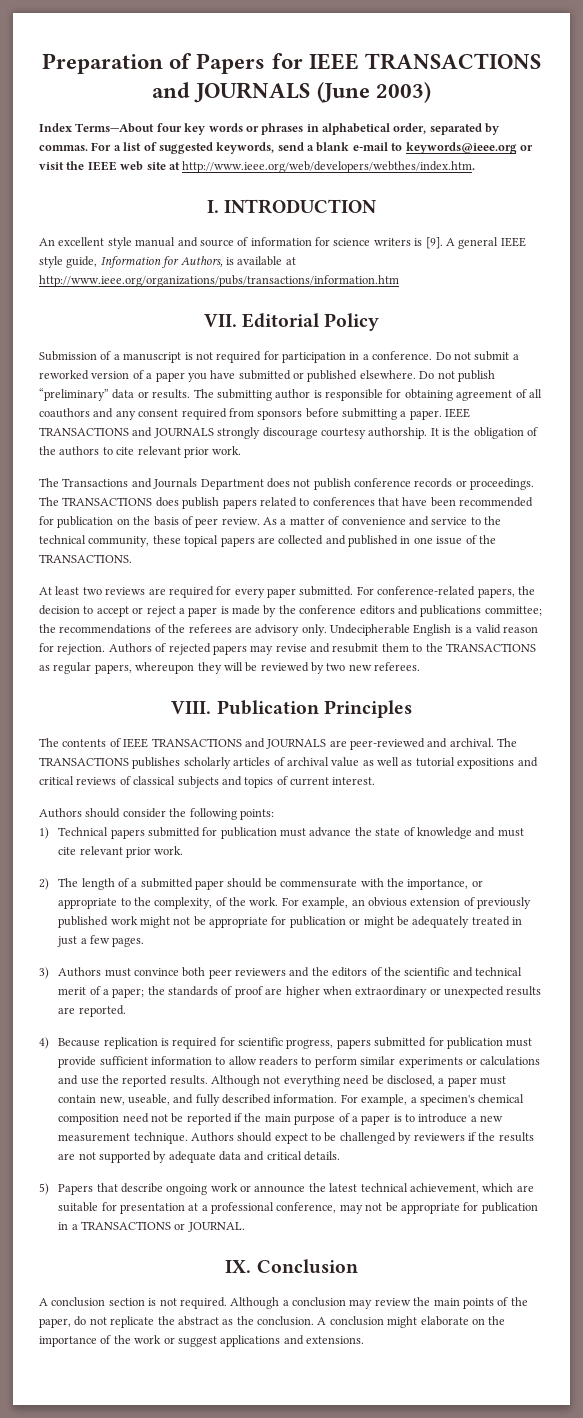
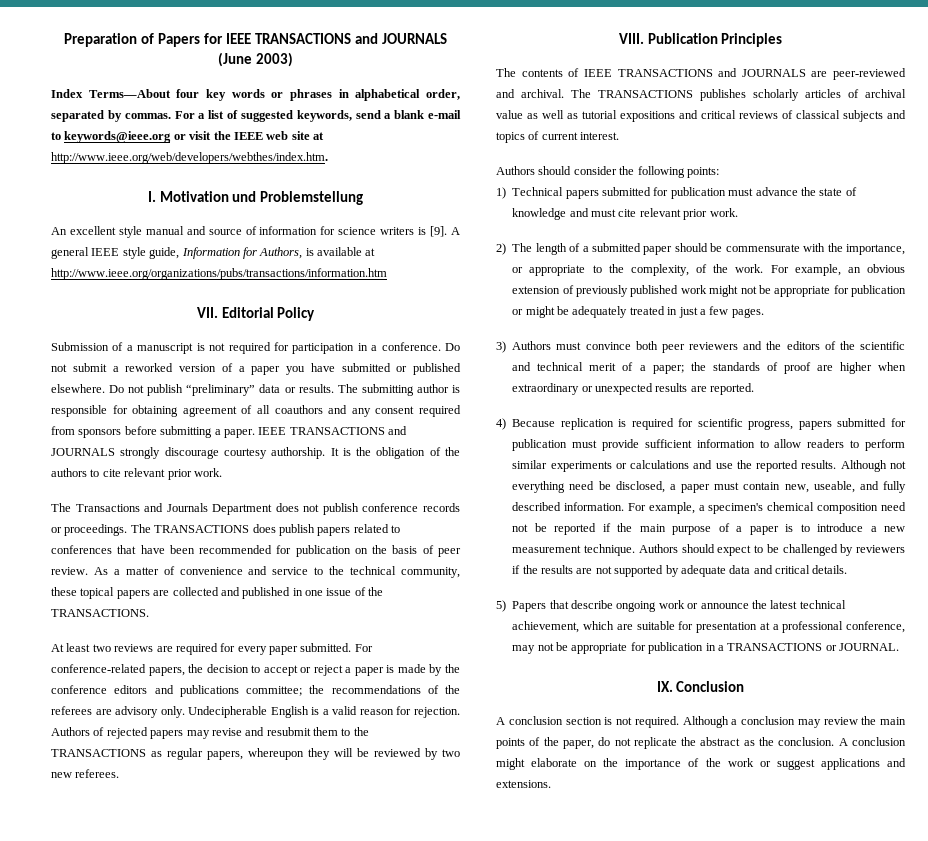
- I. INTRODUCTION
+ I. Motivation und Problemstellung

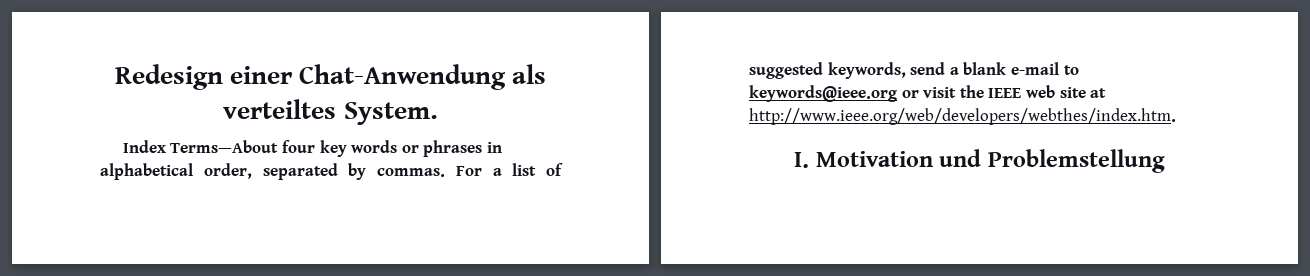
- Preparation of Papers for IEEE TRANSACTIONS and JOURNALS (June 2003)
+ Redesign einer Chat-Anwendung als verteiltes System.
- An excellent style manual and source of information for science writers is [9]. A general IEEE style guide, Information for Authors, is available at http://www.ieee.org/organizations/pubs/transactions/information.htm
- VII. Editorial Policy
- Submission of a manuscript is not required for participation in a conference. Do not submit a reworked version of a paper you have submitted or published elsewhere. Do not publish “preliminary” data or results. The submitting author is responsible for obtaining agreement of all coauthors and any consent required from sponsors before submitting a paper. IEEE TRANSACTIONS and JOURNALS strongly discourage courtesy authorship. It is the obligation of the authors to cite relevant prior work.
- The Transactions and Journals Department does not publish conference records or proceedings. The TRANSACTIONS does publish papers related to conferences that have been recommended for publication on the basis of peer review. As a matter of convenience and service to the technical community, these topical papers are collected and published in one issue of the TRANSACTIONS.
- At least two reviews are required for every paper submitted. For conference-related papers, the decision to accept or reject a paper is made by the conference editors and publications committee; the recommendations of the referees are advisory only. Undecipherable English is a valid reason for rejection. Authors of rejected papers may revise and resubmit them to the TRANSACTIONS as regular papers, whereupon they will be reviewed by two new referees.
- VIII. Publication Principles
- The contents of IEEE TRANSACTIONS and JOURNALS are peer-reviewed and archival. The TRANSACTIONS publishes scholarly articles of archival value as well as tutorial expositions and critical reviews of classical subjects and topics of current interest.
- Authors should consider the following points:
- 1) Technical papers submitted for publication must advance the state of knowledge and must cite relevant prior work.
- 2) The length of a submitted paper should be commensurate with the importance, or appropriate to the complexity, of the work. For example, an obvious extension of previously published work might not be appropriate for publication or might be adequately treated in just a few pages.
- 3) Authors must convince both peer reviewers and the editors of the scientific and technical merit of a paper; the standards of proof are higher when extraordinary or unexpected results are reported.
- 4) Because replication is required for scientific progress, papers submitted for publication must provide sufficient information to allow readers to perform similar experiments or calculations and use the reported results. Although not everything need be disclosed, a paper must contain new, useable, and fully described information. For example, a specimen's chemical composition need not be reported if the main purpose of a paper is to introduce a new measurement technique. Authors should expect to be challenged by reviewers if the results are not supported by adequate data and critical details.
- 5) Papers that describe ongoing work or announce the latest technical achievement, which are suitable for presentation at a professional conference, may not be appropriate for publication in a TRANSACTIONS or JOURNAL.
- IX. Conclusion
- A conclusion section is not required. Although a conclusion may review the main points of the paper, do not replicate the abstract as the conclusion. A conclusion might elaborate on the importance of the work or suggest applications and extensions.

